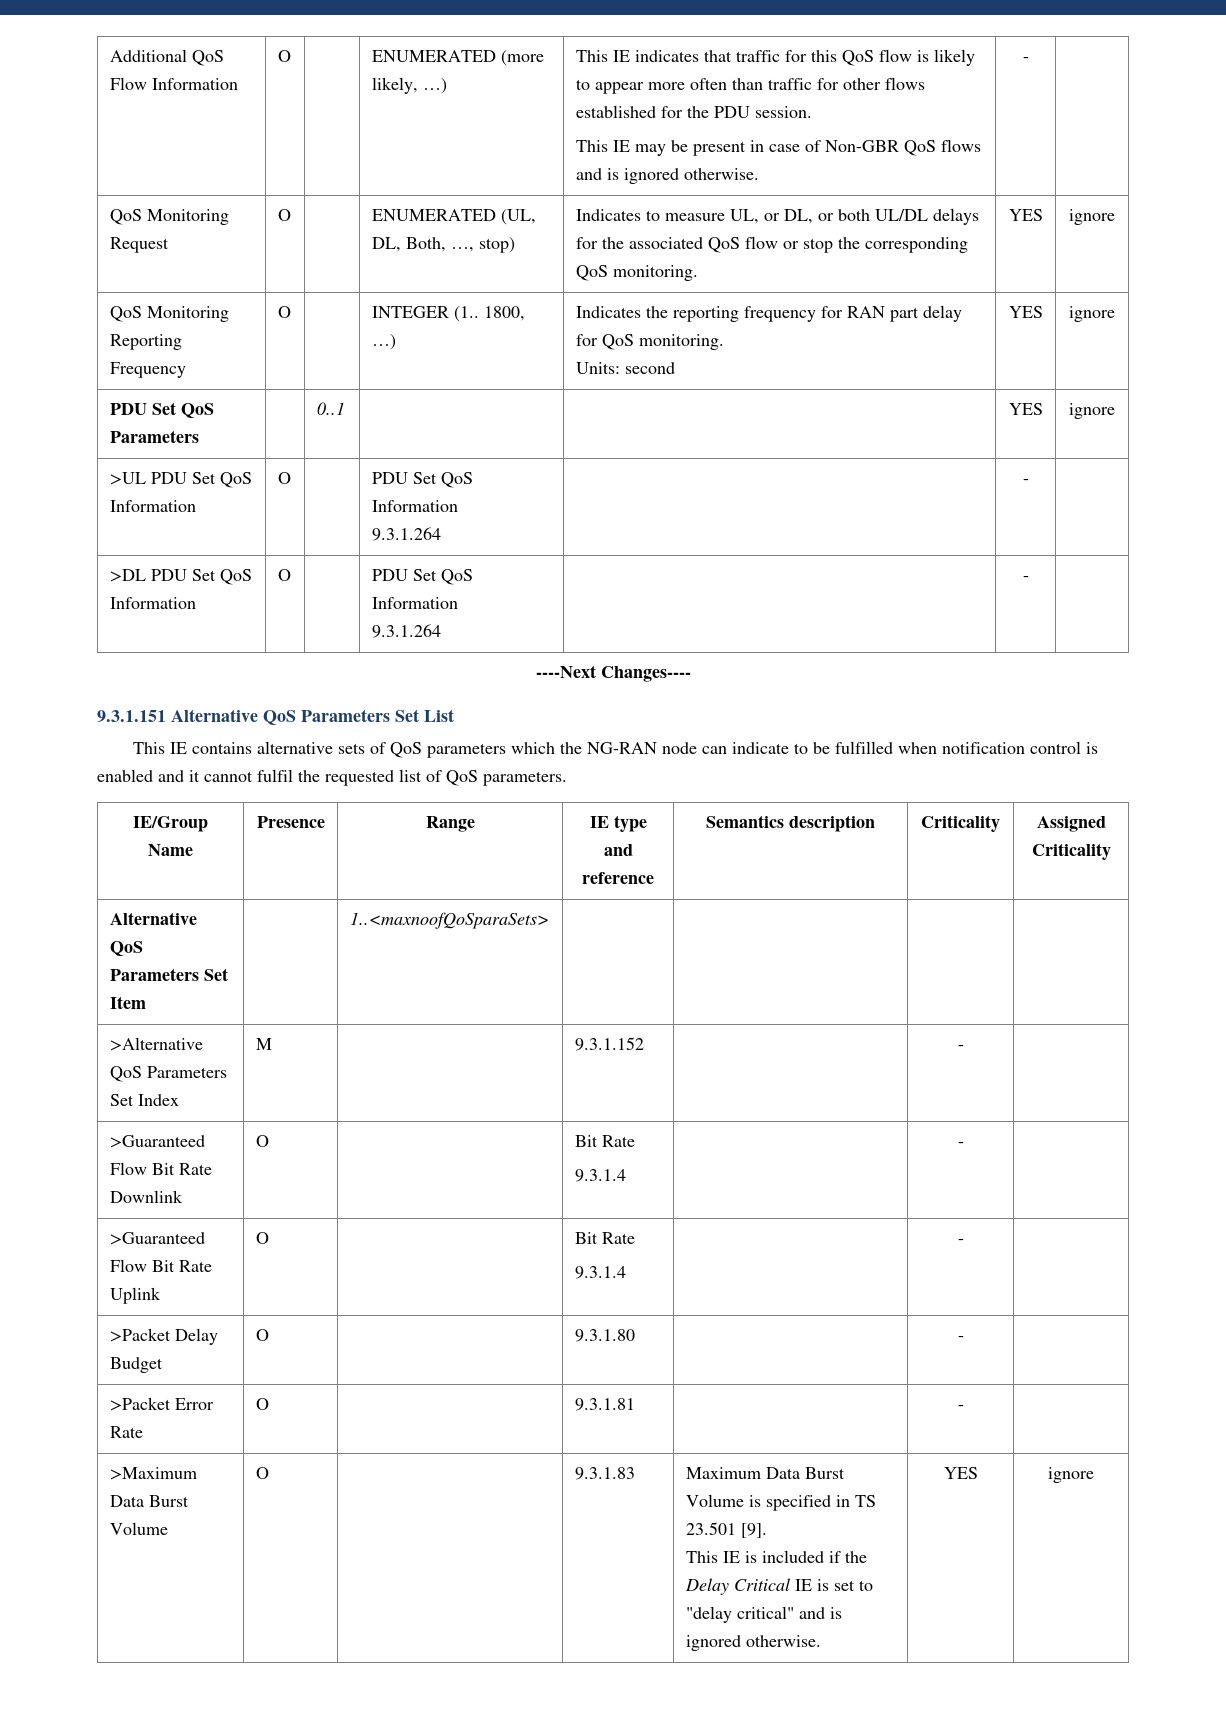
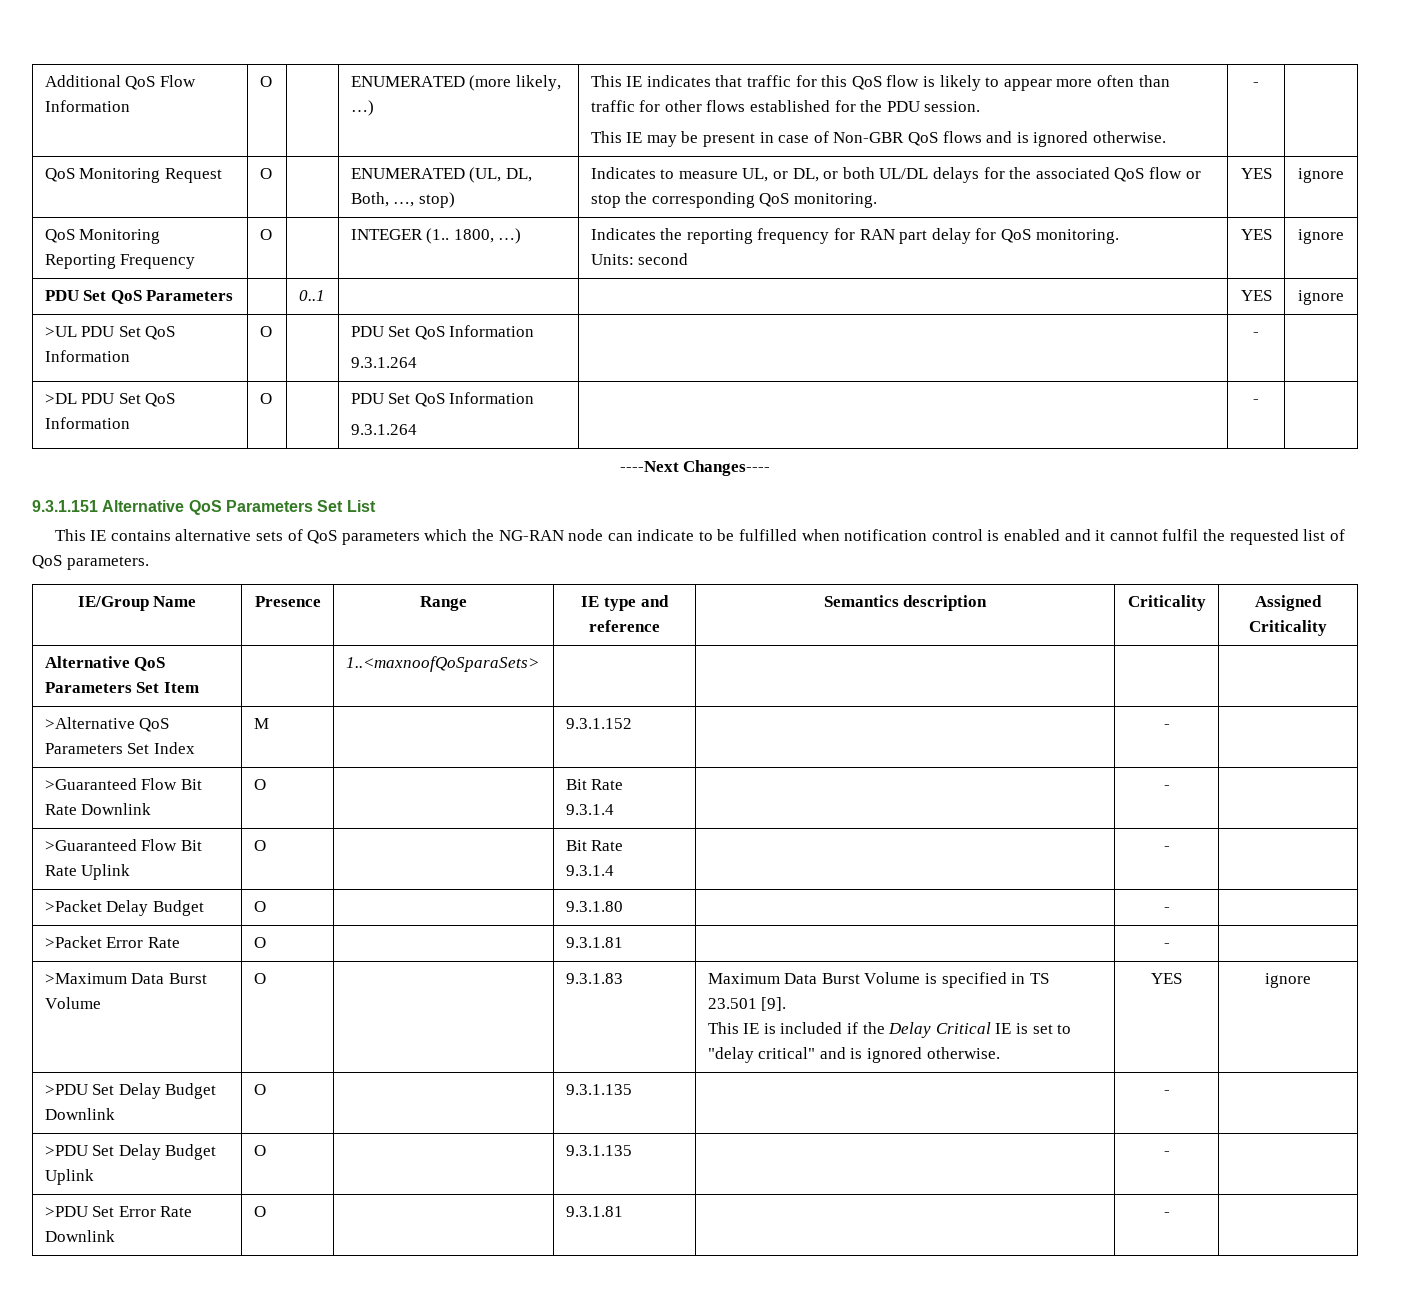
+ >PDU Set Delay Budget Downlink | O | | 9.3.1.135 | | - |
+ >PDU Set Delay Budget Uplink | O | | 9.3.1.135 | | - |
+ >PDU Set Error Rate Downlink | O | | 9.3.1.81 | | - |

